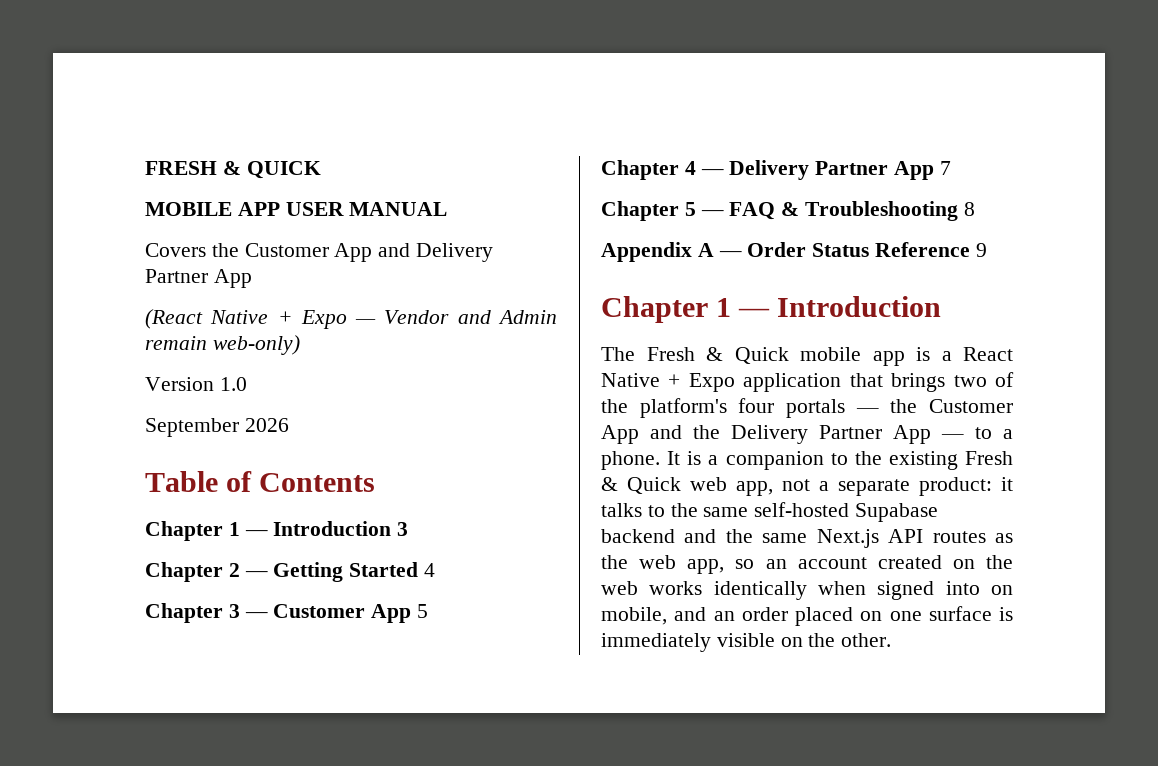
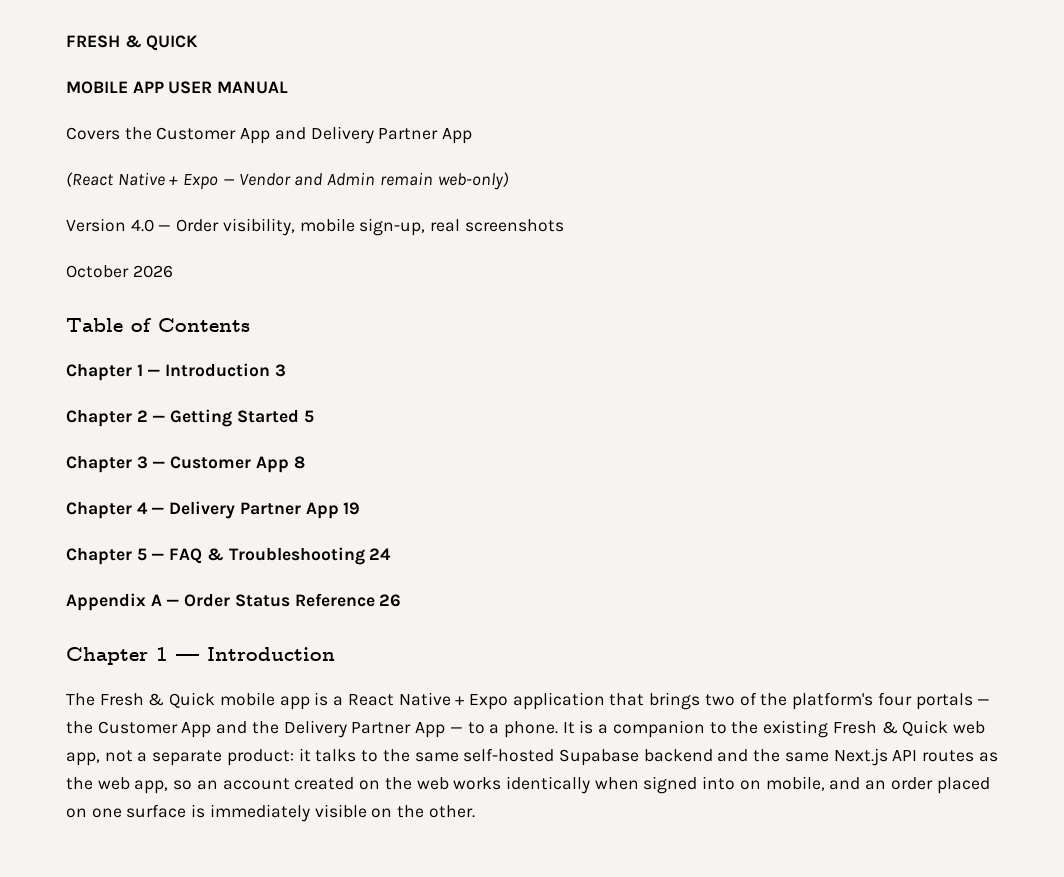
- Version 1.0
- September 2026
+ Version 4.0 — Order visibility, mobile sign-up, real screenshots
+ October 2026
- Chapter 2 — Getting Started 4
+ Chapter 2 — Getting Started 5
- Chapter 3 — Customer App 5
+ Chapter 3 — Customer App 8
- Chapter 4 — Delivery Partner App 7
+ Chapter 4 — Delivery Partner App 19
- Chapter 5 — FAQ & Troubleshooting 8
+ Chapter 5 — FAQ & Troubleshooting 24
- Appendix A — Order Status Reference 9
+ Appendix A — Order Status Reference 26

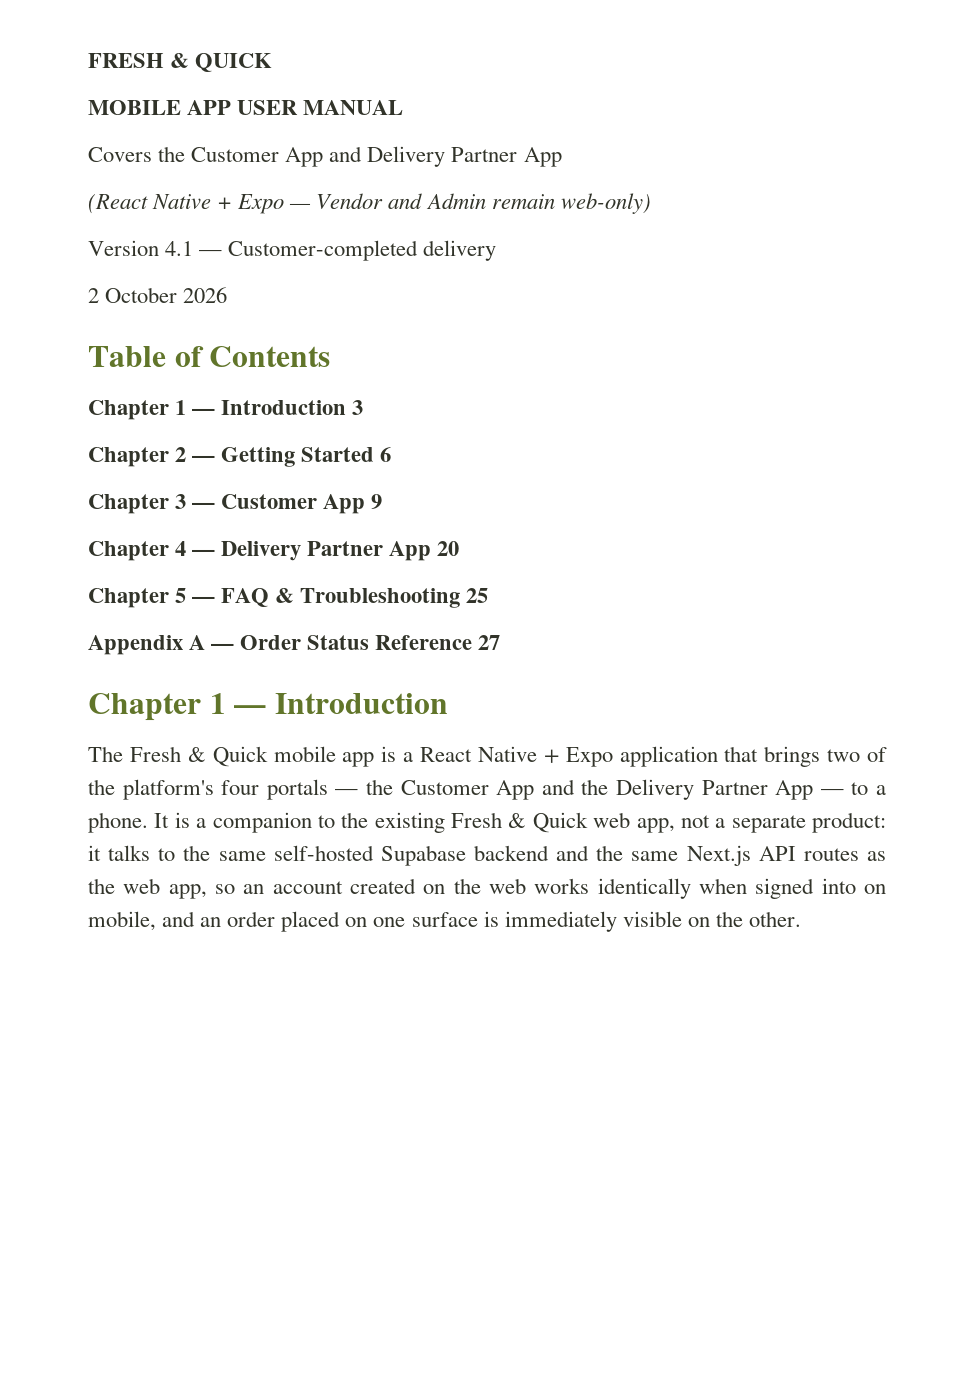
- Version 4.0 — Order visibility, mobile sign-up, real screenshots
- October 2026
+ Version 4.1 — Customer-completed delivery
+ 2 October 2026
- Chapter 2 — Getting Started 5
+ Chapter 2 — Getting Started 6
- Chapter 3 — Customer App 8
+ Chapter 3 — Customer App 9
- Chapter 4 — Delivery Partner App 19
+ Chapter 4 — Delivery Partner App 20
- Chapter 5 — FAQ & Troubleshooting 24
+ Chapter 5 — FAQ & Troubleshooting 25
- Appendix A — Order Status Reference 26
+ Appendix A — Order Status Reference 27

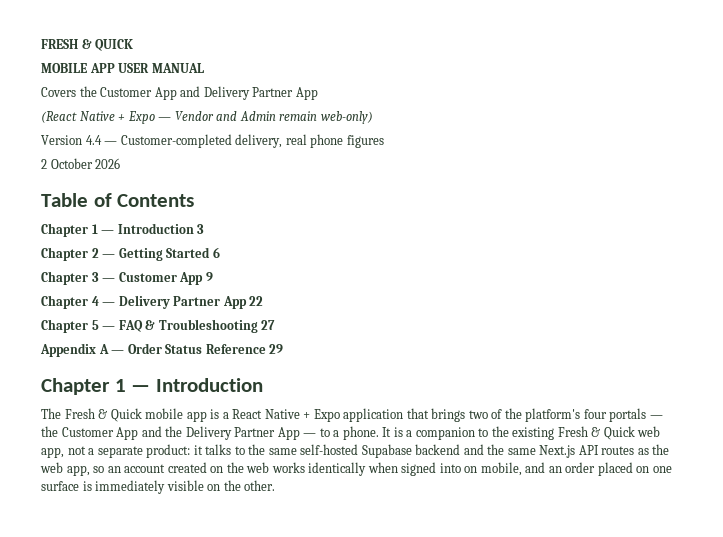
- Version 4.1 — Customer-completed delivery
+ Version 4.4 — Customer-completed delivery, real phone figures
- Chapter 4 — Delivery Partner App 20
+ Chapter 4 — Delivery Partner App 22
- Chapter 5 — FAQ & Troubleshooting 25
+ Chapter 5 — FAQ & Troubleshooting 27
- Appendix A — Order Status Reference 27
+ Appendix A — Order Status Reference 29

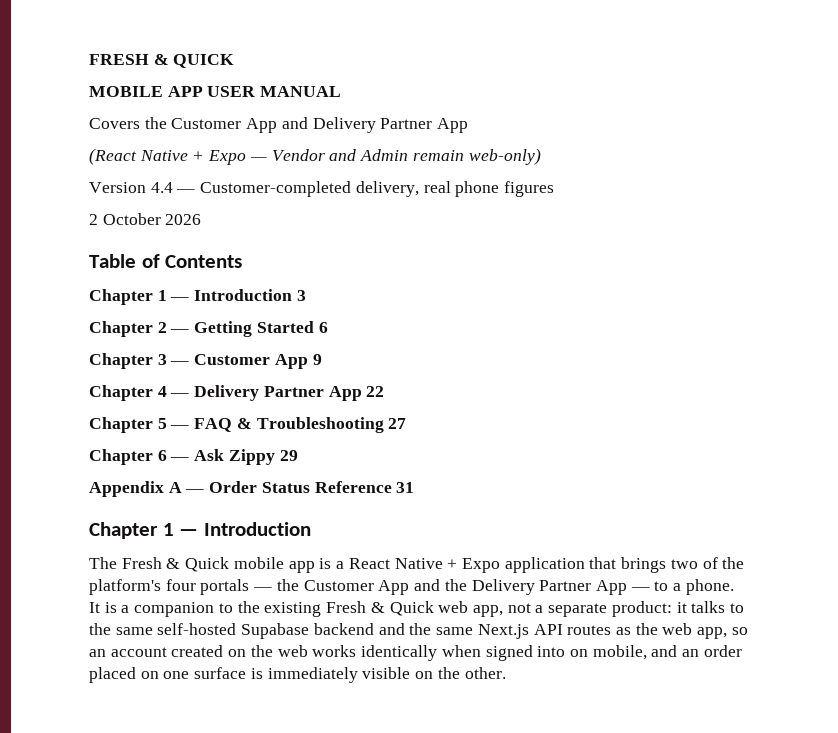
+ Chapter 6 — Ask Zippy 29
- Appendix A — Order Status Reference 29
+ Appendix A — Order Status Reference 31

